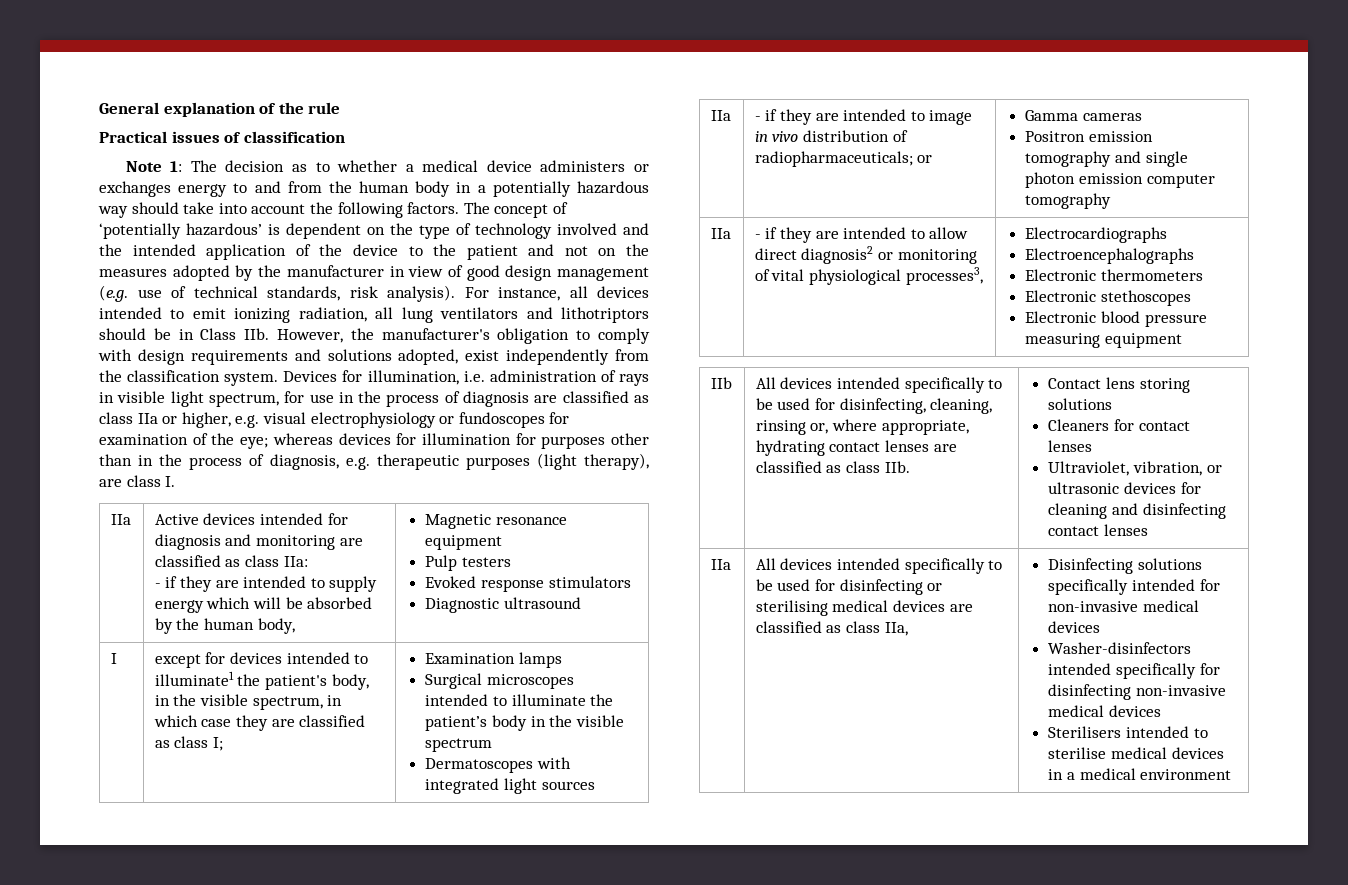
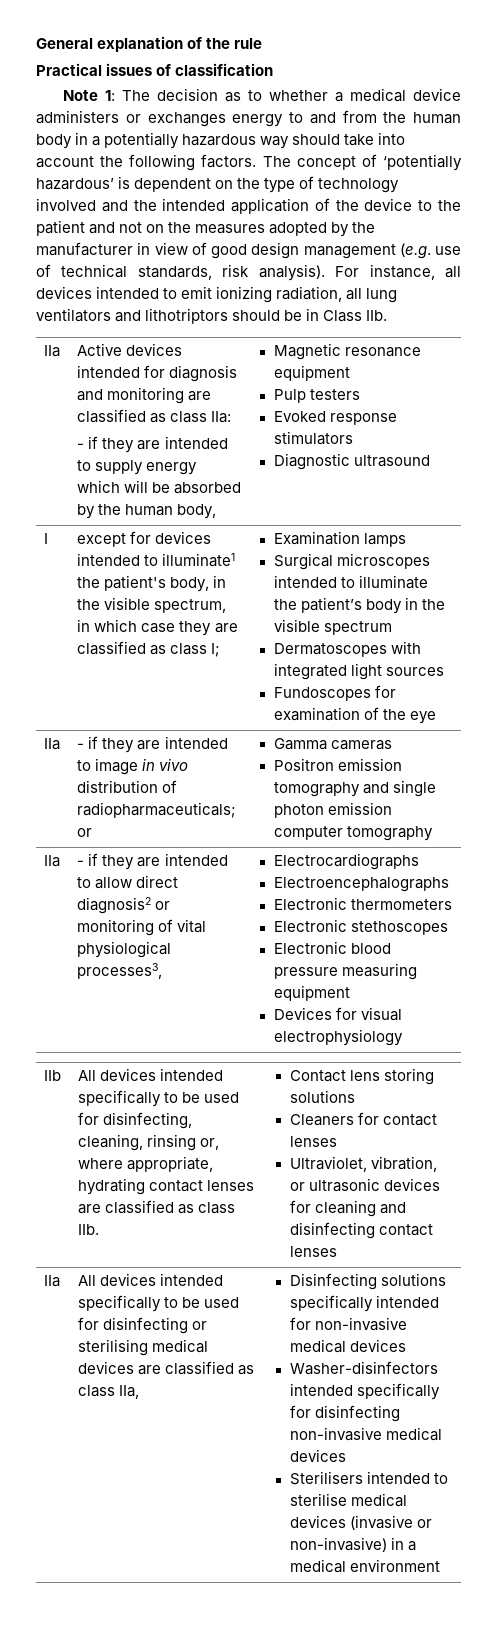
- For instance, all devices intended to emit ionizing radiation, all lung ventilators and lithotriptors should be in Class IIb. However, the manufacturer's obligation to comply with design requirements and solutions adopted, exist independently from the classification system. Devices for illumination, i.e. administration of rays in visible light spectrum, for use in the process of diagnosis are classified as class IIa or higher, e.g. visual electrophysiology or fundoscopes for examination of the eye; whereas devices for illumination for purposes other than in the process of diagnosis, e.g. therapeutic purposes (light therapy), are class I.
+ For instance, all devices intended to emit ionizing radiation, all lung ventilators and lithotriptors should be in Class IIb.
+ Fundoscopes for examination of the eye
  IIa | - if they are intended to allow direct diagnosis2 or monitoring of vital physiological processes3, | Electrocardiographs
  Electroencephalographs
  Electronic thermometers
  Electronic stethoscopes
  Electronic blood pressure measuring equipment
+ Devices for visual electrophysiology
- Sterilisers intended to sterilise medical devices in a medical environment
+ Sterilisers intended to sterilise medical devices (invasive or non-invasive) in a medical environment

